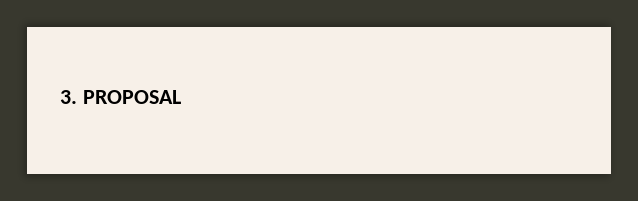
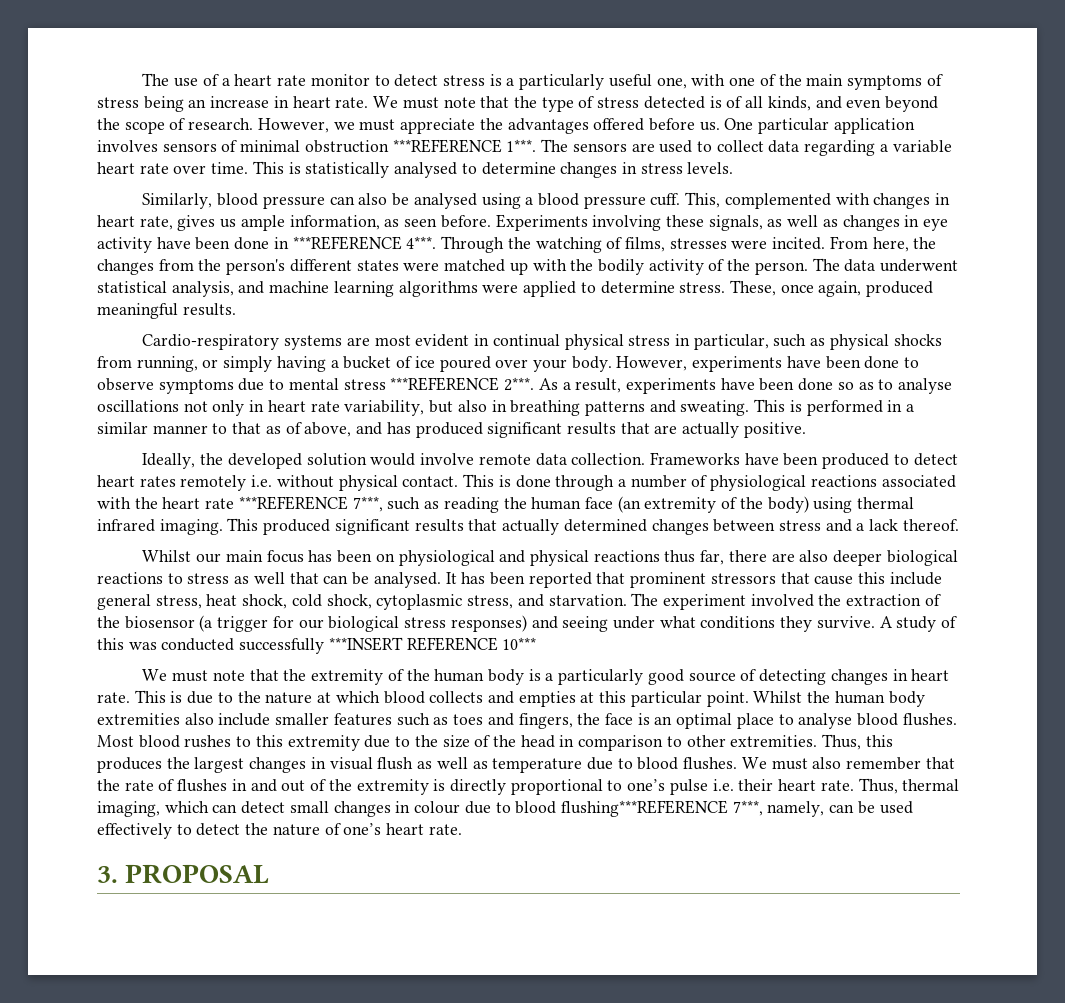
+ The use of a heart rate monitor to detect stress is a particularly useful one, with one of the main symptoms of stress being an increase in heart rate. We must note that the type of stress detected is of all kinds, and even beyond the scope of research. However, we must appreciate the advantages offered before us. One particular application involves sensors of minimal obstruction ***REFERENCE 1***. The sensors are used to collect data regarding a variable heart rate over time. This is statistically analysed to determine changes in stress levels.
+ Similarly, blood pressure can also be analysed using a blood pressure cuff. This, complemented with changes in heart rate, gives us ample information, as seen before. Experiments involving these signals, as well as changes in eye activity have been done in ***REFERENCE 4***. Through the watching of films, stresses were incited. From here, the changes from the person's different states were matched up with the bodily activity of the person. The data underwent statistical analysis, and machine learning algorithms were applied to determine stress. These, once again, produced meaningful results.
+ Cardio-respiratory systems are most evident in continual physical stress in particular, such as physical shocks from running, or simply having a bucket of ice poured over your body. However, experiments have been done to observe symptoms due to mental stress ***REFERENCE 2***. As a result, experiments have been done so as to analyse oscillations not only in heart rate variability, but also in breathing patterns and sweating. This is performed in a similar manner to that as of above, and has produced significant results that are actually positive.
+ Ideally, the developed solution would involve remote data collection. Frameworks have been produced to detect heart rates remotely i.e. without physical contact. This is done through a number of physiological reactions associated with the heart rate ***REFERENCE 7***, such as reading the human face (an extremity of the body) using thermal infrared imaging. This produced significant results that actually determined changes between stress and a lack thereof.
+ Whilst our main focus has been on physiological and physical reactions thus far, there are also deeper biological reactions to stress as well that can be analysed. It has been reported that prominent stressors that cause this include general stress, heat shock, cold shock, cytoplasmic stress, and starvation. The experiment involved the extraction of the biosensor (a trigger for our biological stress responses) and seeing under what conditions they survive. A study of this was conducted successfully ***INSERT REFERENCE 10***
+ We must note that the extremity of the human body is a particularly good source of detecting changes in heart rate. This is due to the nature at which blood collects and empties at this particular point. Whilst the human body extremities also include smaller features such as toes and fingers, the face is an optimal place to analyse blood flushes. Most blood rushes to this extremity due to the size of the head in comparison to other extremities. Thus, this produces the largest changes in visual flush as well as temperature due to blood flushes. We must also remember that the rate of flushes in and out of the extremity is directly proportional to one’s pulse i.e. their heart rate. Thus, thermal imaging, which can detect small changes in colour due to blood flushing***REFERENCE 7***, namely, can be used effectively to detect the nature of one’s heart rate.

